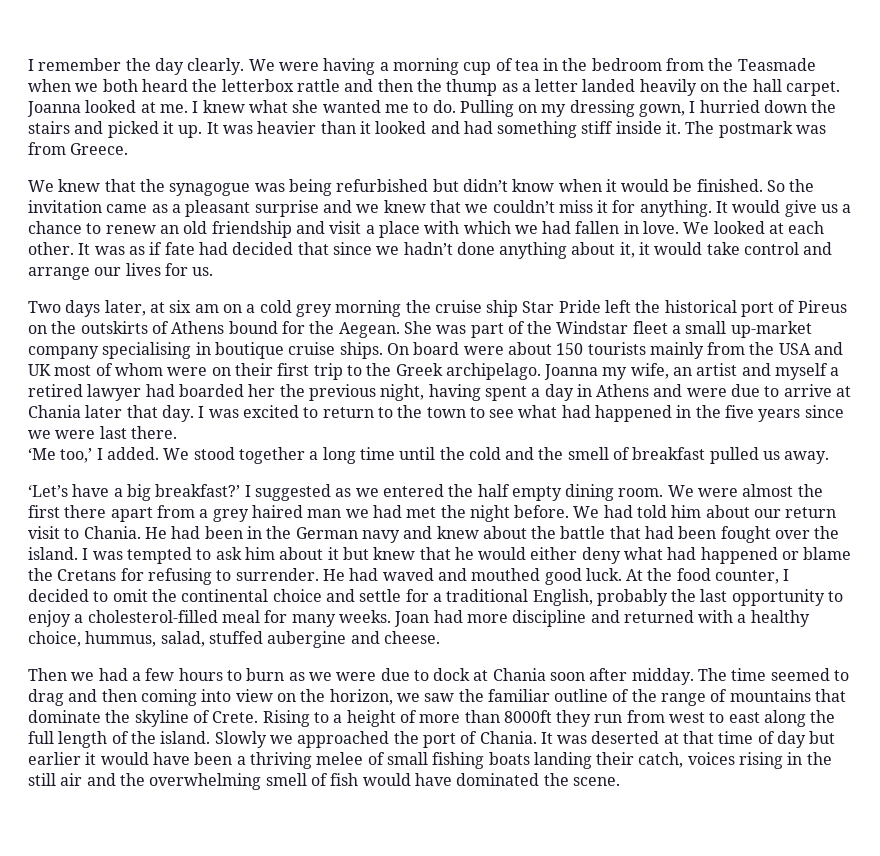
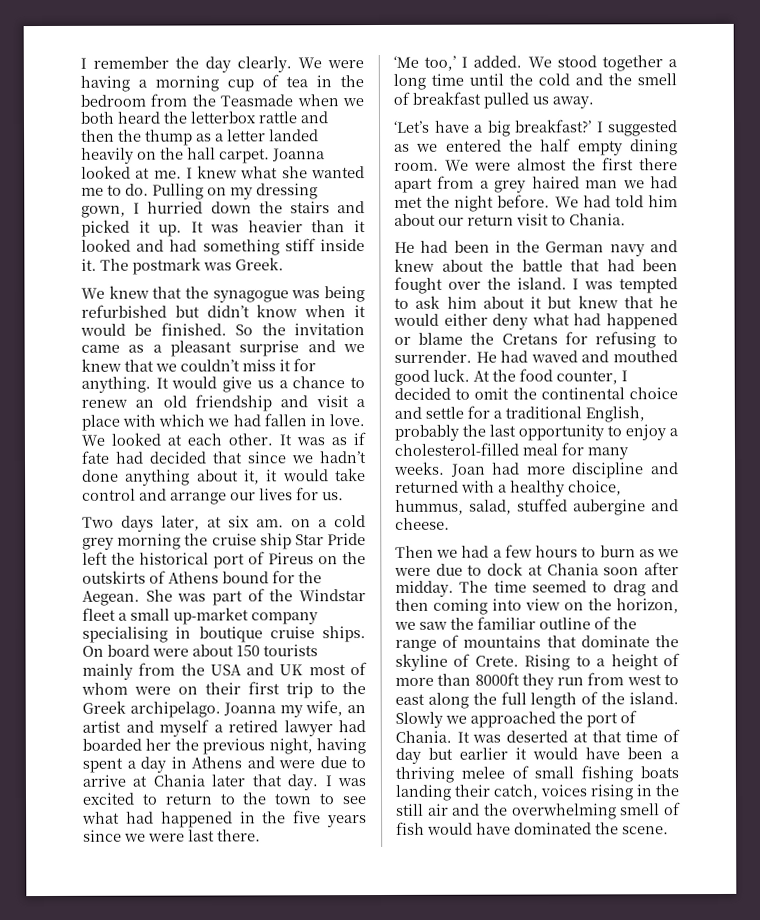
- The postmark was from Greece.
+ The postmark was Greek.
- Two days later, at six am on a cold grey morning the cruise ship Star Pride left the historical port of Pireus on the outskirts of Athens bound for the Aegean.
+ Two days later, at six am. on a cold grey morning the cruise ship Star Pride left the historical port of Pireus on the outskirts of Athens bound for the Aegean.
- We had told him about our return visit to Chania. He had been in the German navy and knew about the battle that had been fought over the island.
+ We had told him about our return visit to Chania.
+ He had been in the German navy and knew about the battle that had been fought over the island.

